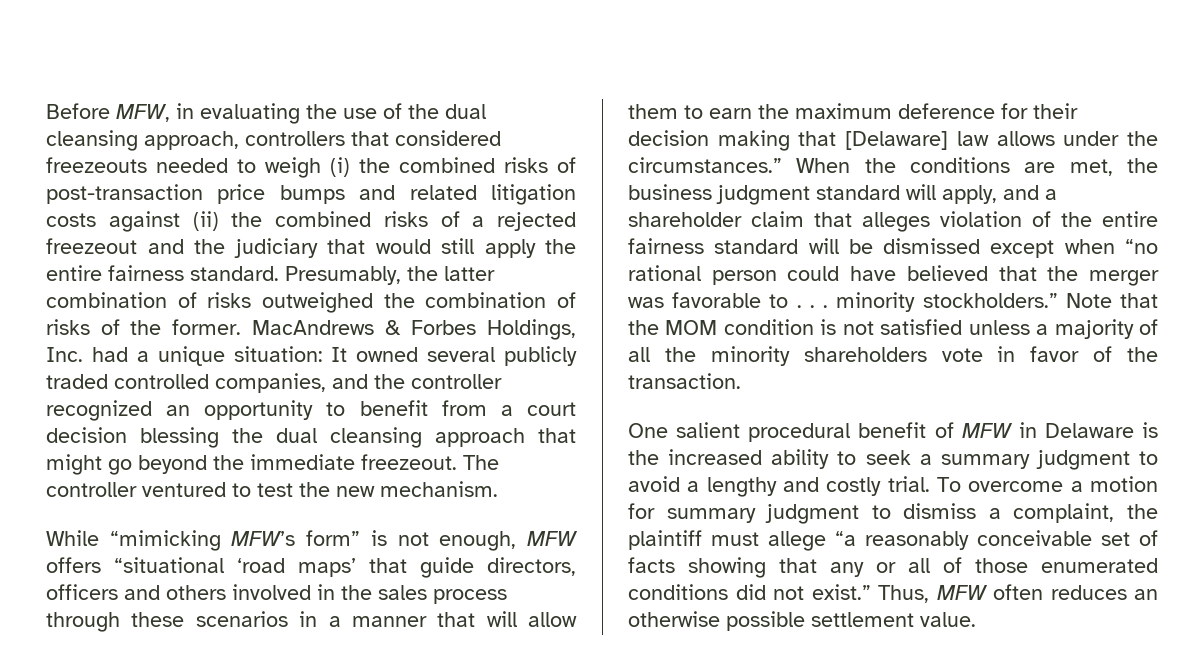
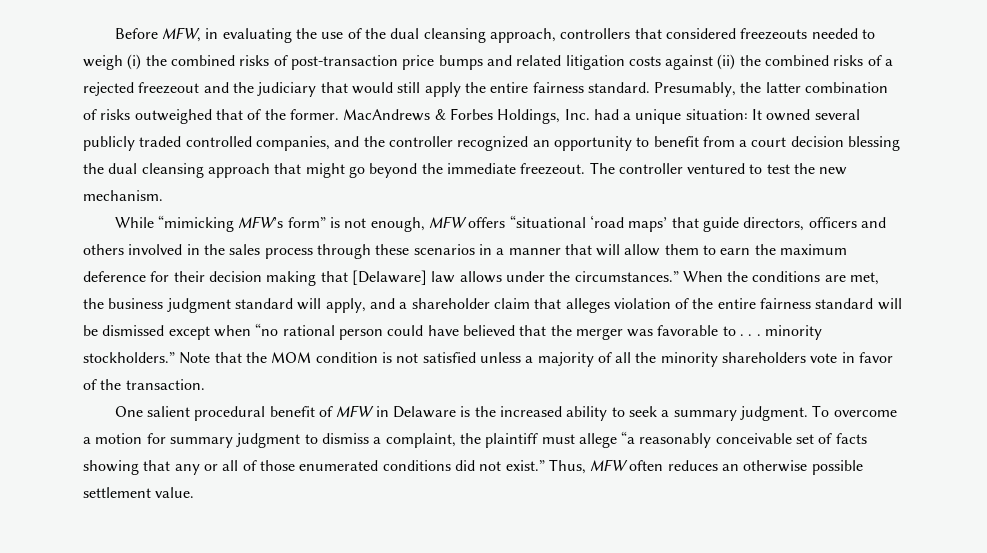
- Presumably, the latter combination of risks outweighed the combination of risks of the former.
+ Presumably, the latter combination of risks outweighed that of the former.
- One salient procedural benefit of MFW in Delaware is the increased ability to seek a summary judgment to avoid a lengthy and costly trial.
+ One salient procedural benefit of MFW in Delaware is the increased ability to seek a summary judgment.

